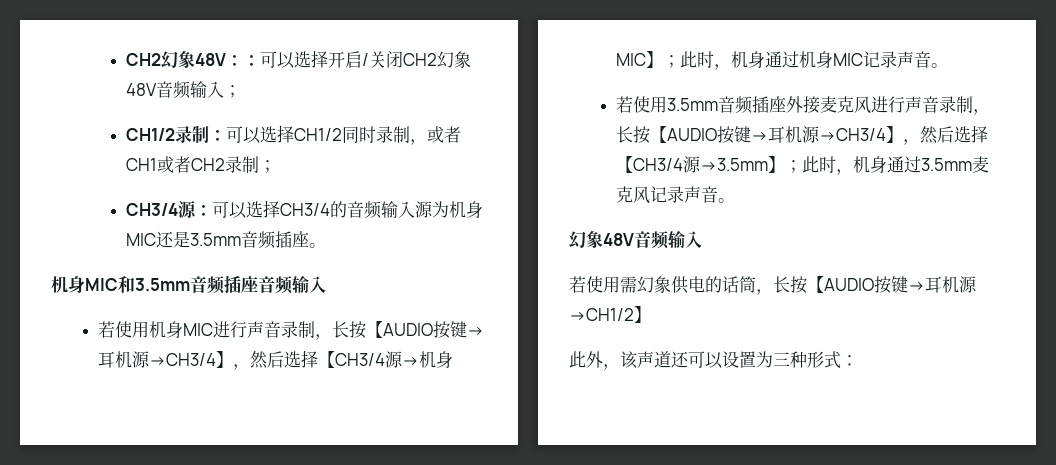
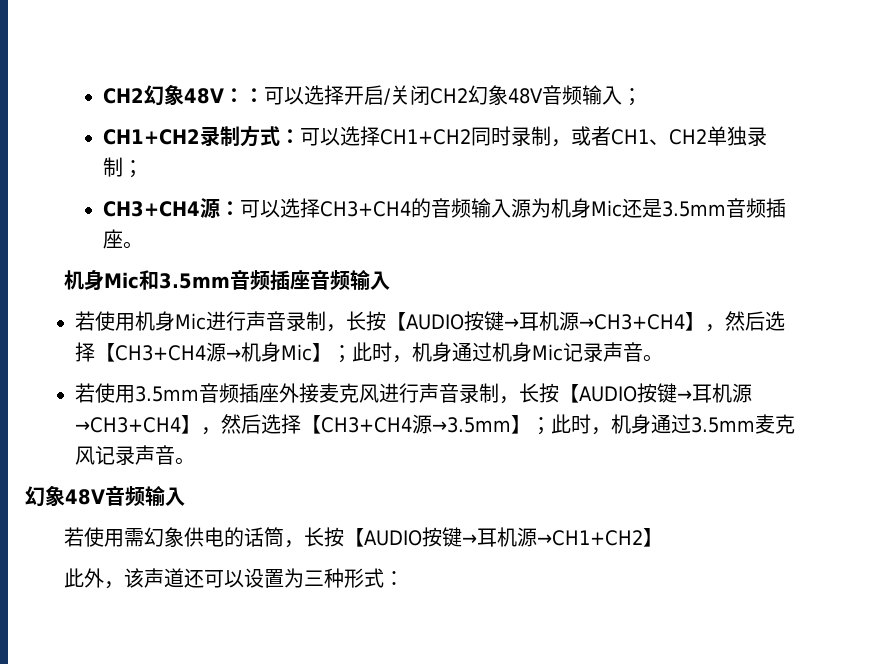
- CH1/2录制：可以选择CH1/2同时录制，或者CH1或者CH2录制；
+ CH1+CH2录制方式：可以选择CH1+CH2同时录制，或者CH1、CH2单独录制；
- CH3/4源：可以选择CH3/4的音频输入源为机身MIC还是3.5mm音频插座。
+ CH3+CH4源：可以选择CH3+CH4的音频输入源为机身Mic还是3.5mm音频插座。
- 机身MIC和3.5mm音频插座音频输入
+ 机身Mic和3.5mm音频插座音频输入
- 若使用机身MIC进行声音录制，长按【AUDIO按键→耳机源→CH3/4】，然后选择【CH3/4源→机身MIC】；此时，机身通过机身MIC记录声音。
+ 若使用机身Mic进行声音录制，长按【AUDIO按键→耳机源→CH3+CH4】，然后选择【CH3+CH4源→机身Mic】；此时，机身通过机身Mic记录声音。
- 若使用3.5mm音频插座外接麦克风进行声音录制，长按【AUDIO按键→耳机源→CH3/4】，然后选择【CH3/4源→3.5mm】；此时，机身通过3.5mm麦克风记录声音。
+ 若使用3.5mm音频插座外接麦克风进行声音录制，长按【AUDIO按键→耳机源→CH3+CH4】，然后选择【CH3+CH4源→3.5mm】；此时，机身通过3.5mm麦克风记录声音。
- 若使用需幻象供电的话筒，长按【AUDIO按键→耳机源→CH1/2】
+ 若使用需幻象供电的话筒，长按【AUDIO按键→耳机源→CH1+CH2】

